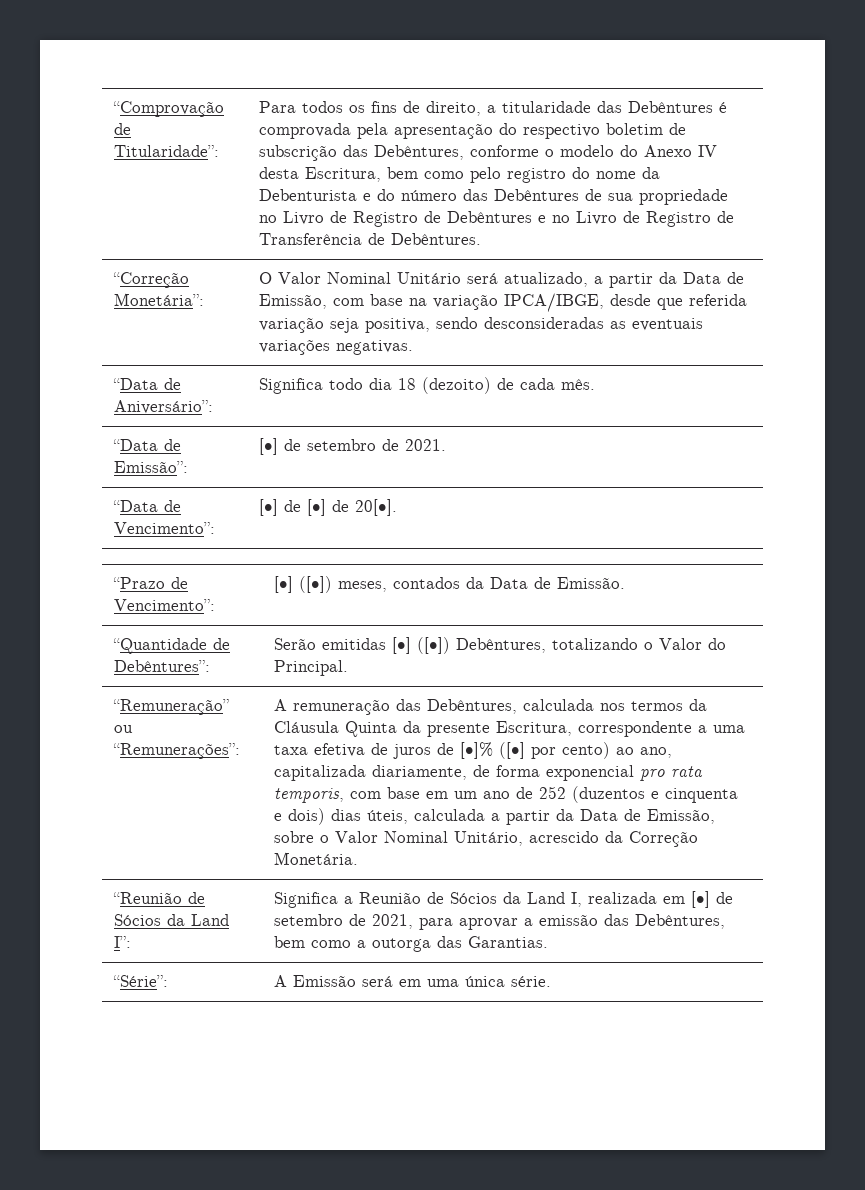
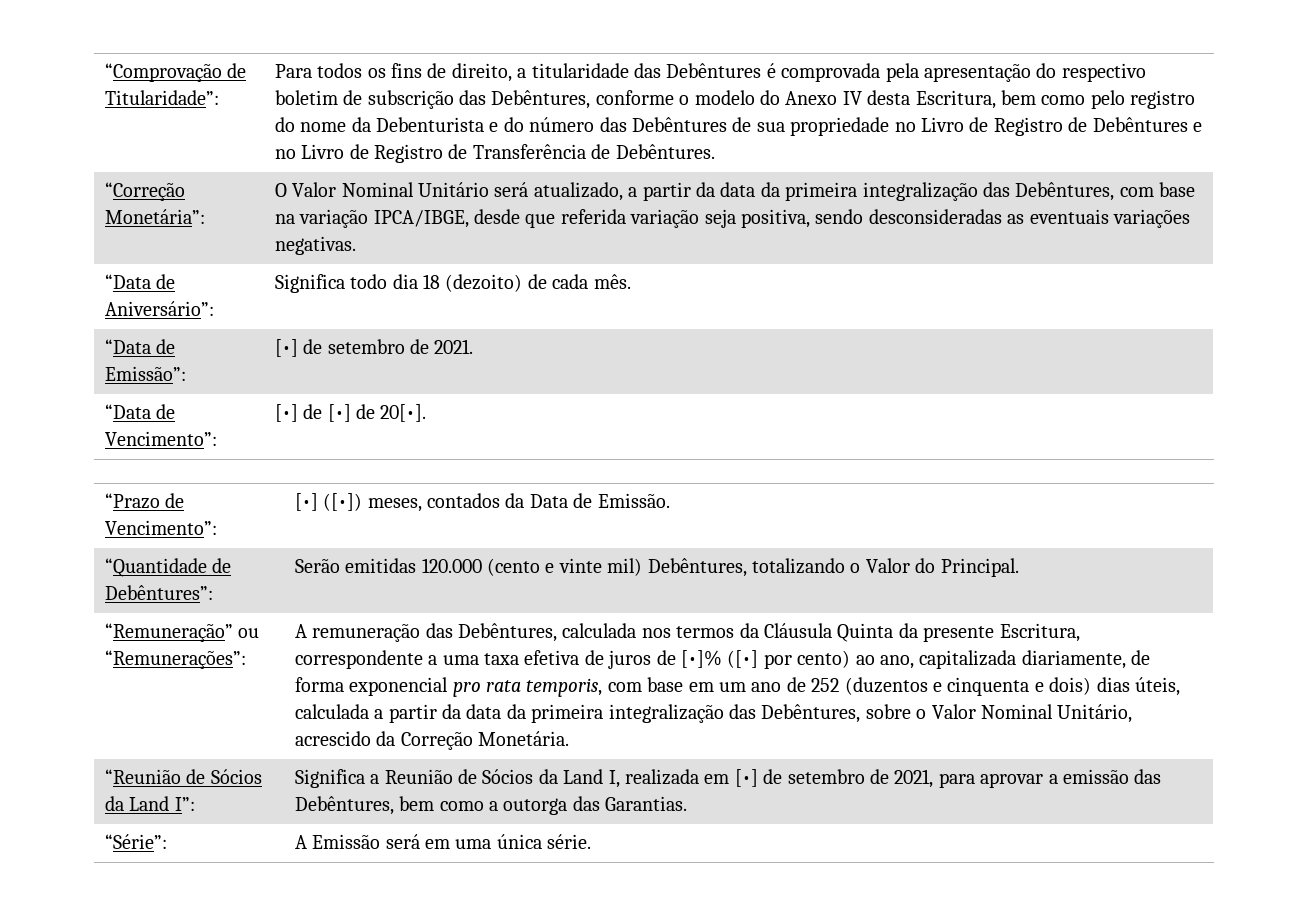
- “Correção Monetária”: | O Valor Nominal Unitário será atualizado, a partir da Data de Emissão, com base na variação IPCA/IBGE, desde que referida variação seja positiva, sendo desconsideradas as eventuais variações negativas.
+ “Correção Monetária”: | O Valor Nominal Unitário será atualizado, a partir da data da primeira integralização das Debêntures, com base na variação IPCA/IBGE, desde que referida variação seja positiva, sendo desconsideradas as eventuais variações negativas.
- “Quantidade de Debêntures”: | Serão emitidas [•] ([•]) Debêntures, totalizando o Valor do Principal.
+ “Quantidade de Debêntures”: | Serão emitidas 120.000 (cento e vinte mil) Debêntures, totalizando o Valor do Principal.
- A remuneração das Debêntures, calculada nos termos da Cláusula Quinta da presente Escritura, correspondente a uma taxa efetiva de juros de [•]% ([•] por cento) ao ano, capitalizada diariamente, de forma exponencial pro rata temporis, com base em um ano de 252 (duzentos e cinquenta e dois) dias úteis, calculada a partir da Data de Emissão, sobre o Valor Nominal Unitário, acrescido da Correção Monetária.
+ A remuneração das Debêntures, calculada nos termos da Cláusula Quinta da presente Escritura, correspondente a uma taxa efetiva de juros de [•]% ([•] por cento) ao ano, capitalizada diariamente, de forma exponencial pro rata temporis, com base em um ano de 252 (duzentos e cinquenta e dois) dias úteis, calculada a partir da data da primeira integralização das Debêntures, sobre o Valor Nominal Unitário, acrescido da Correção Monetária.

